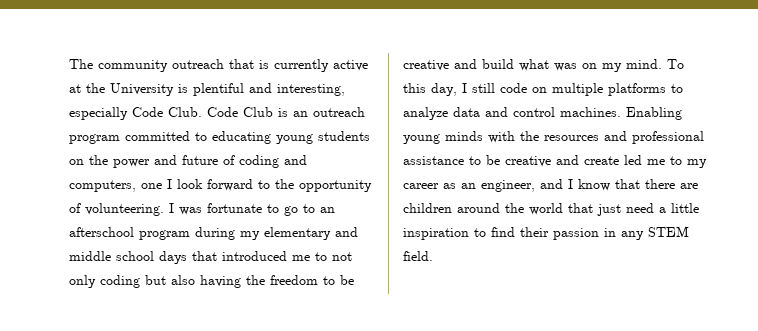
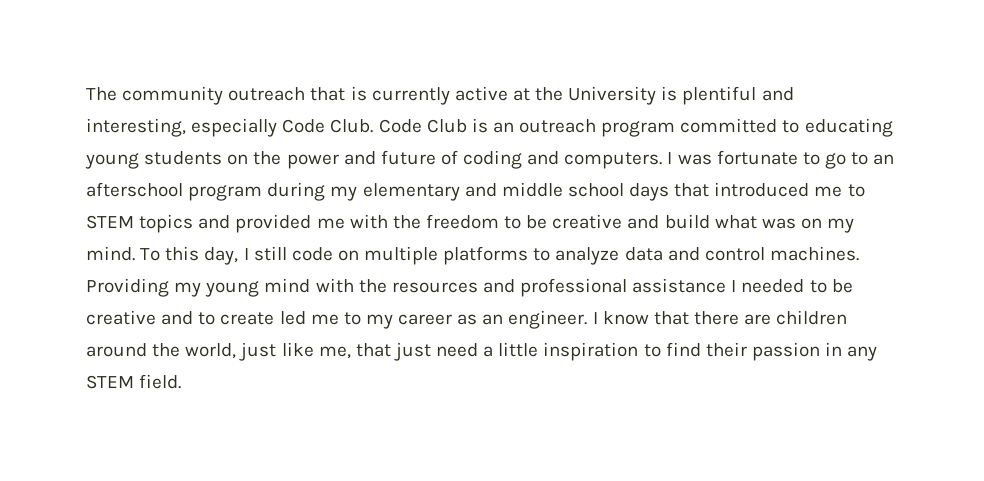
- Code Club is an outreach program committed to educating young students on the power and future of coding and computers, one I look forward to the opportunity of volunteering.
+ Code Club is an outreach program committed to educating young students on the power and future of coding and computers.
- I was fortunate to go to an afterschool program during my elementary and middle school days that introduced me to not only coding but also having the freedom to be creative and build what was on my mind.
+ I was fortunate to go to an afterschool program during my elementary and middle school days that introduced me to STEM topics and provided me with the freedom to be creative and build what was on my mind.
- Enabling young minds with the resources and professional assistance to be creative and create led me to my career as an engineer, and I know that there are children around the world that just need a little inspiration to find their passion in any STEM field.
+ Providing my young mind with the resources and professional assistance I needed to be creative and to create led me to my career as an engineer. I know that there are children around the world, just like me, that just need a little inspiration to find their passion in any STEM field.

